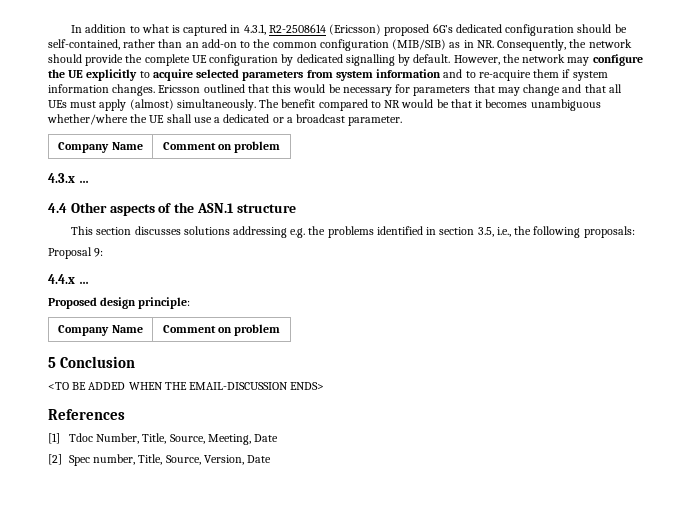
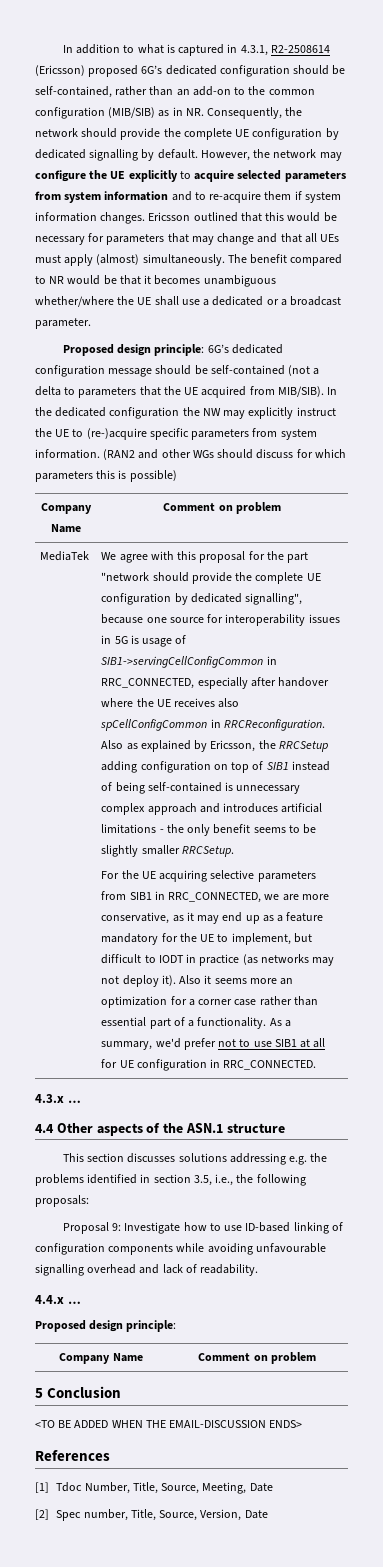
  The benefit compared to NR would be that it becomes unambiguous whether/where the UE shall use a dedicated or a broadcast parameter.
+ Proposed design principle: 6G’s dedicated configuration message should be self-contained (not a delta to parameters that the UE acquired from MIB/SIB). In the dedicated configuration the NW may explicitly instruct the UE to (re-)acquire specific parameters from system information. (RAN2 and other WGs should discuss for which parameters this is possible)
  Company Name | Comment on problem
+ MediaTek | We agree with this proposal for the part "network should provide the complete UE configuration by dedicated signalling", because one source for interoperability issues in 5G is usage of SIB1->servingCellConfigCommon in RRC_CONNECTED, especially after handover where the UE receives also spCellConfigCommon in RRCReconfiguration. Also as explained by Ericsson, the RRCSetup adding configuration on top of SIB1 instead of being self-contained is unnecessary complex approach and introduces artificial limitations - the only benefit seems to be slightly smaller RRCSetup.
+ For the UE acquiring selective parameters from SIB1 in RRC_CONNECTED, we are more conservative, as it may end up as a feature mandatory for the UE to implement, but difficult to IODT in practice (as networks may not deploy it). Also it seems more an optimization for a corner case rather than essential part of a functionality. As a summary, we'd prefer not to use SIB1 at all for UE configuration in RRC_CONNECTED.
- Proposal 9:
+ Proposal 9: Investigate how to use ID-based linking of configuration components while avoiding unfavourable signalling overhead and lack of readability.

